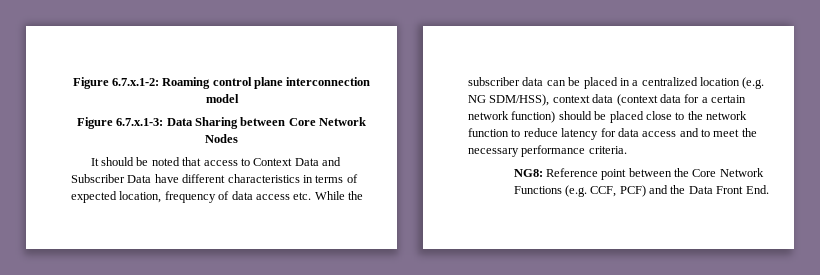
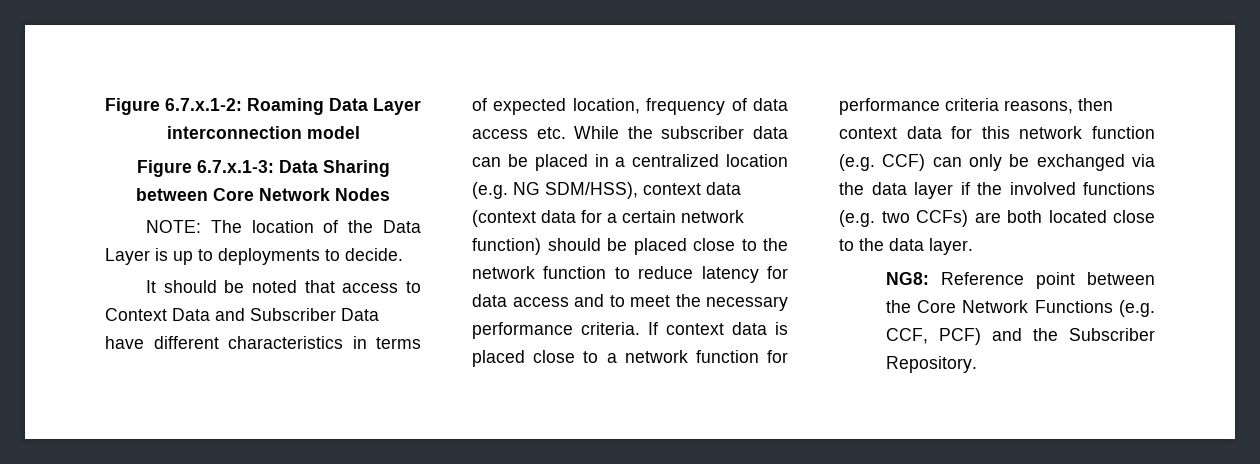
- Figure 6.7.x.1-2: Roaming control plane interconnection model
+ Figure 6.7.x.1-2: Roaming Data Layer interconnection model
+ NOTE: The location of the Data Layer is up to deployments to decide.
+ If context data is placed close to a network function for performance criteria reasons, then context data for this network function (e.g. CCF) can only be exchanged via the data layer if the involved functions (e.g. two CCFs) are both located close to the data layer.
- NG8: Reference point between the Core Network Functions (e.g. CCF, PCF) and the Data Front End.
+ NG8: Reference point between the Core Network Functions (e.g. CCF, PCF) and the Subscriber Repository.

